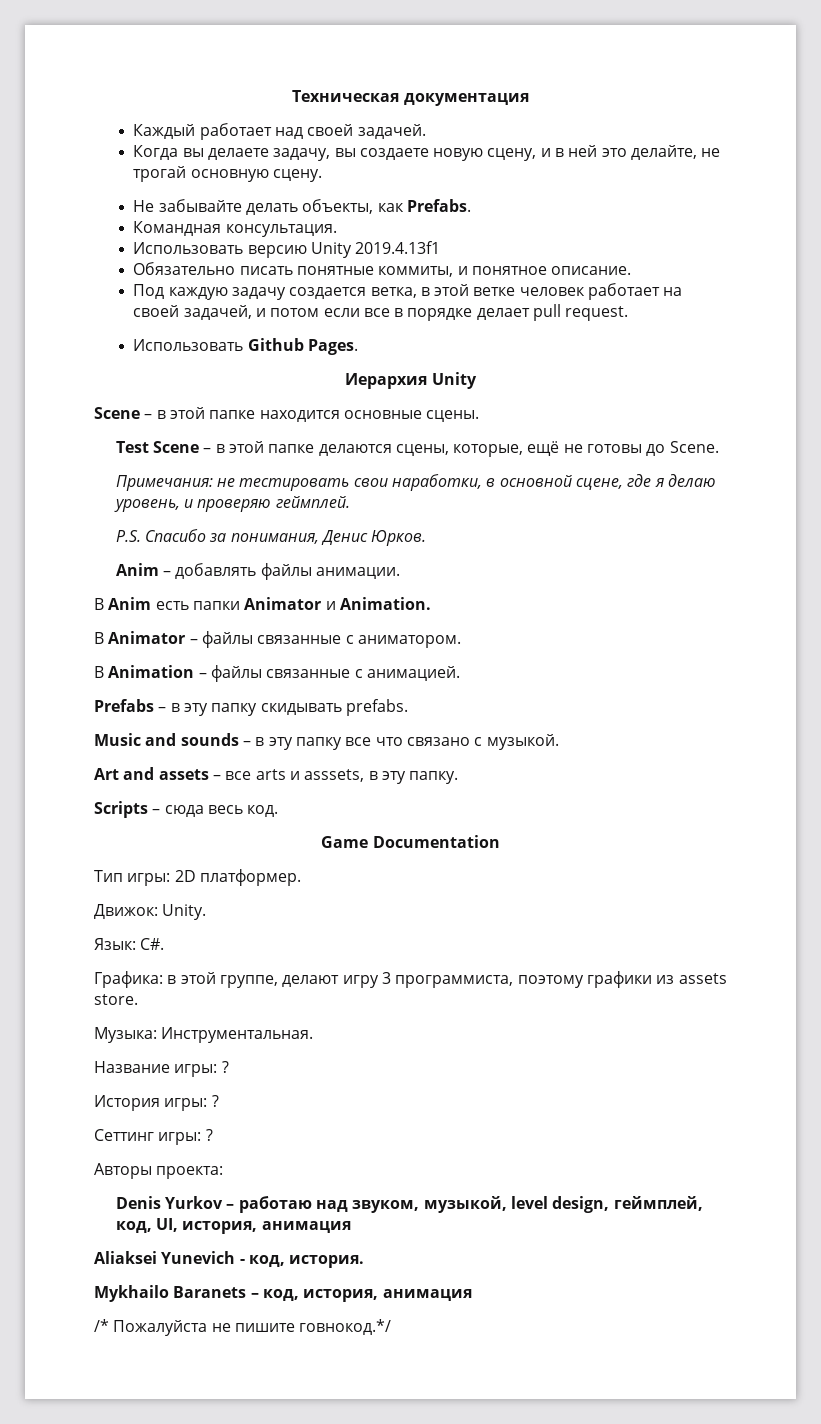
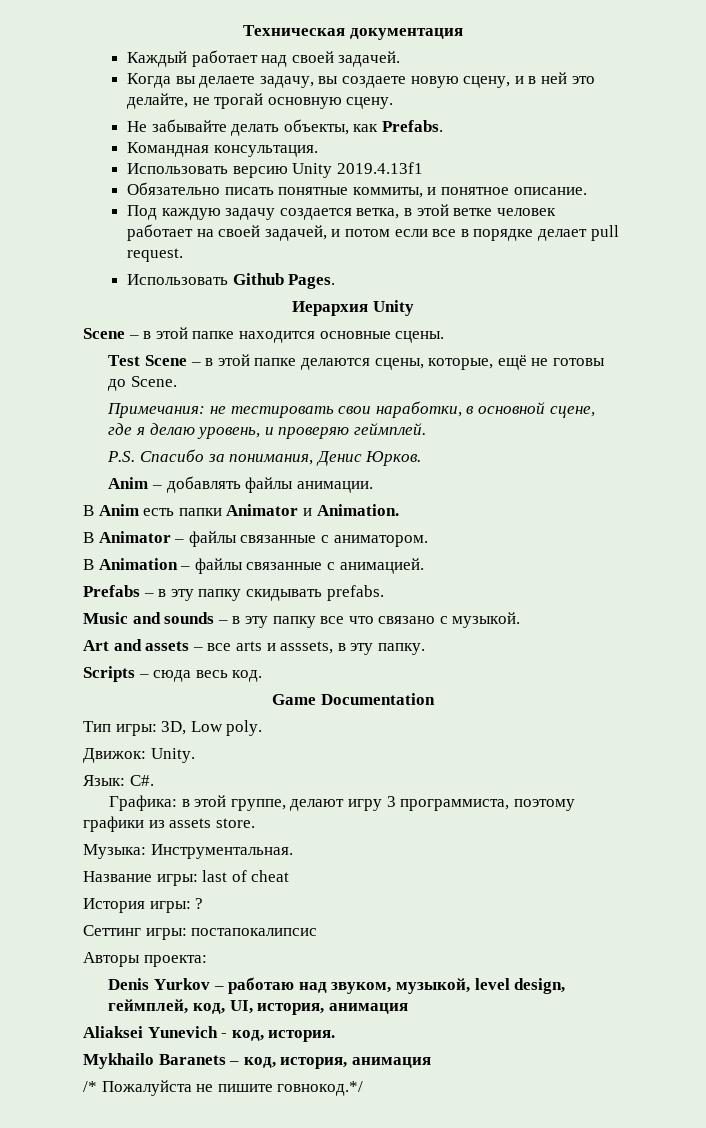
- Тип игры: 2D платформер.
+ Тип игры: 3D, Low poly.
- Название игры: ?
+ Название игры: last of cheat
- Сеттинг игры: ?
+ Сеттинг игры: постапокалипсис

